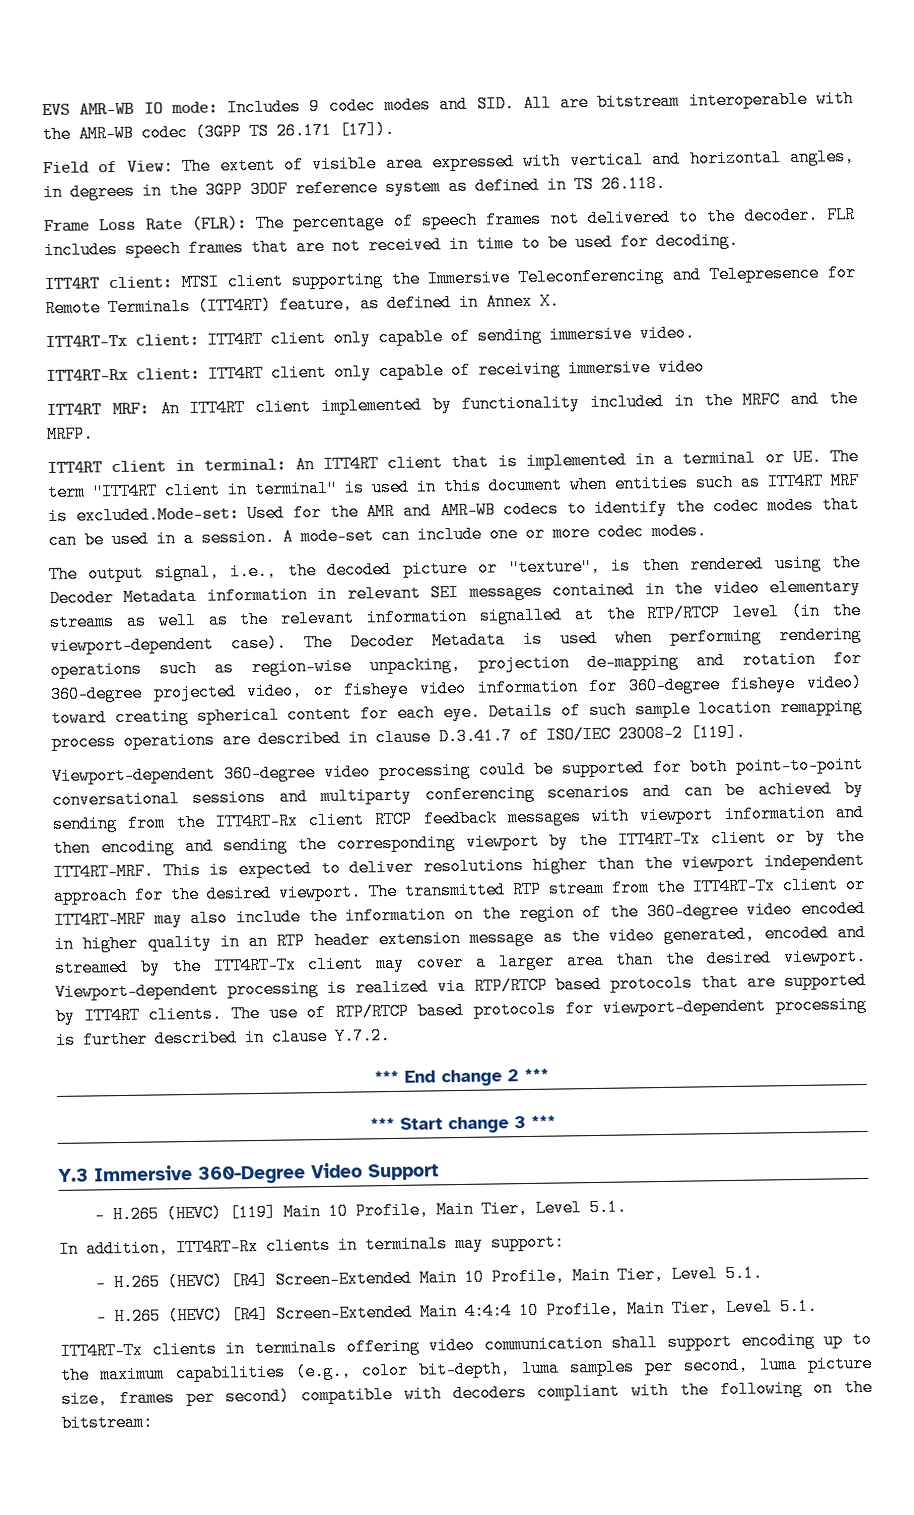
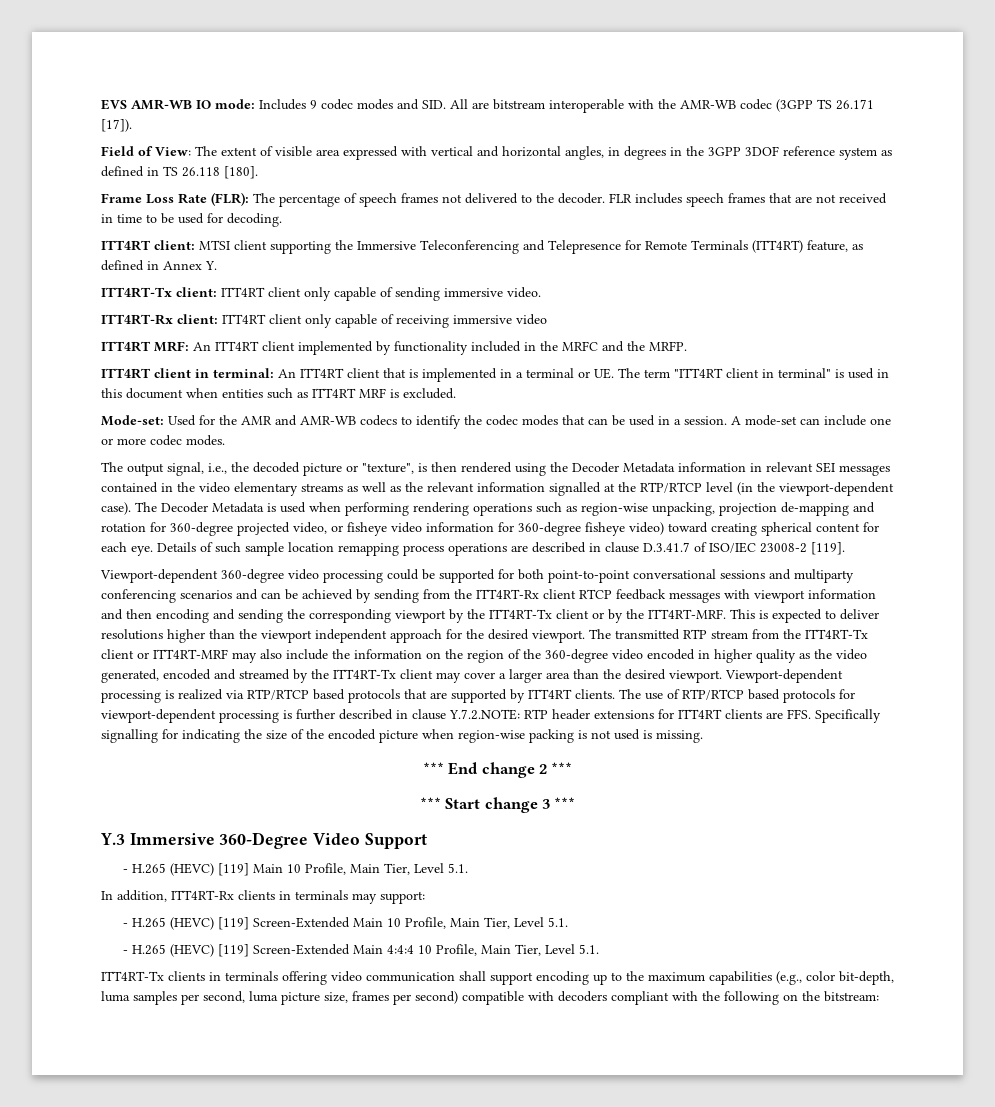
- Field of View: The extent of visible area expressed with vertical and horizontal angles, in degrees in the 3GPP 3DOF reference system as defined in TS 26.118.
+ Field of View: The extent of visible area expressed with vertical and horizontal angles, in degrees in the 3GPP 3DOF reference system as defined in TS 26.118 [180].
- ITT4RT client: MTSI client supporting the Immersive Teleconferencing and Telepresence for Remote Terminals (ITT4RT) feature, as defined in Annex X.
+ ITT4RT client: MTSI client supporting the Immersive Teleconferencing and Telepresence for Remote Terminals (ITT4RT) feature, as defined in Annex Y.
- ITT4RT client in terminal: An ITT4RT client that is implemented in a terminal or UE. The term "ITT4RT client in terminal" is used in this document when entities such as ITT4RT MRF is excluded.Mode-set: Used for the AMR and AMR-WB codecs to identify the codec modes that can be used in a session.
+ ITT4RT client in terminal: An ITT4RT client that is implemented in a terminal or UE. The term "ITT4RT client in terminal" is used in this document when entities such as ITT4RT MRF is excluded.
+ Mode-set: Used for the AMR and AMR-WB codecs to identify the codec modes that can be used in a session.
- The transmitted RTP stream from the ITT4RT-Tx client or ITT4RT-MRF may also include the information on the region of the 360-degree video encoded in higher quality in an RTP header extension message as the video generated, encoded and streamed by the ITT4RT-Tx client may cover a larger area than the desired viewport.
+ The transmitted RTP stream from the ITT4RT-Tx client or ITT4RT-MRF may also include the information on the region of the 360-degree video encoded in higher quality as the video generated, encoded and streamed by the ITT4RT-Tx client may cover a larger area than the desired viewport.
- The use of RTP/RTCP based protocols for viewport-dependent processing is further described in clause Y.7.2.
+ The use of RTP/RTCP based protocols for viewport-dependent processing is further described in clause Y.7.2.NOTE: RTP header extensions for ITT4RT clients are FFS. Specifically signalling for indicating the size of the encoded picture when region-wise packing is not used is missing.
- - H.265 (HEVC) [R4] Screen-Extended Main 10 Profile, Main Tier, Level 5.1.
+ - H.265 (HEVC) [119] Screen-Extended Main 10 Profile, Main Tier, Level 5.1.
- - H.265 (HEVC) [R4] Screen-Extended Main 4:4:4 10 Profile, Main Tier, Level 5.1.
+ - H.265 (HEVC) [119] Screen-Extended Main 4:4:4 10 Profile, Main Tier, Level 5.1.

